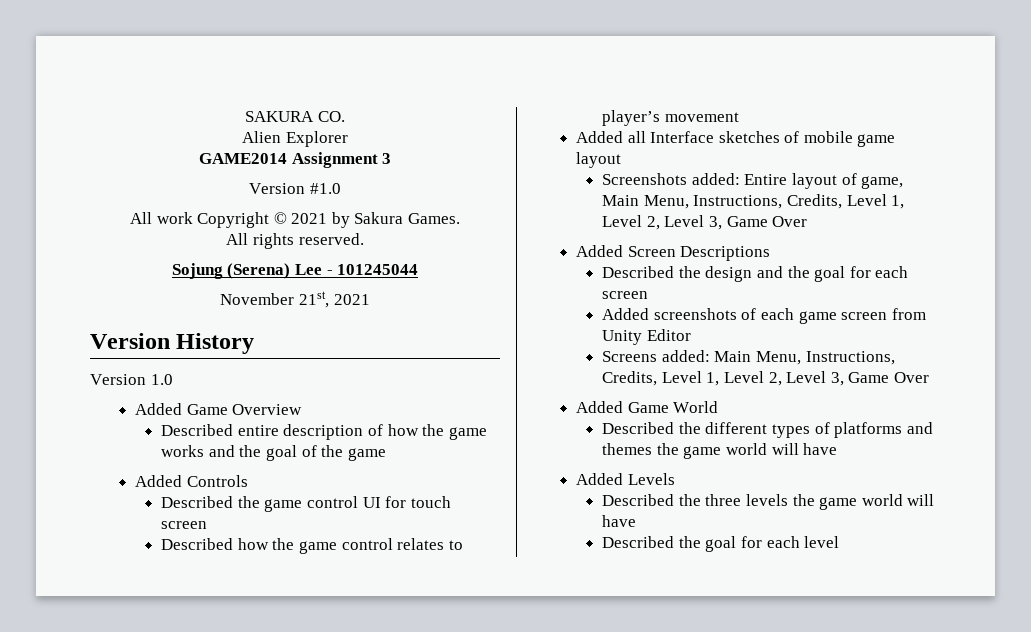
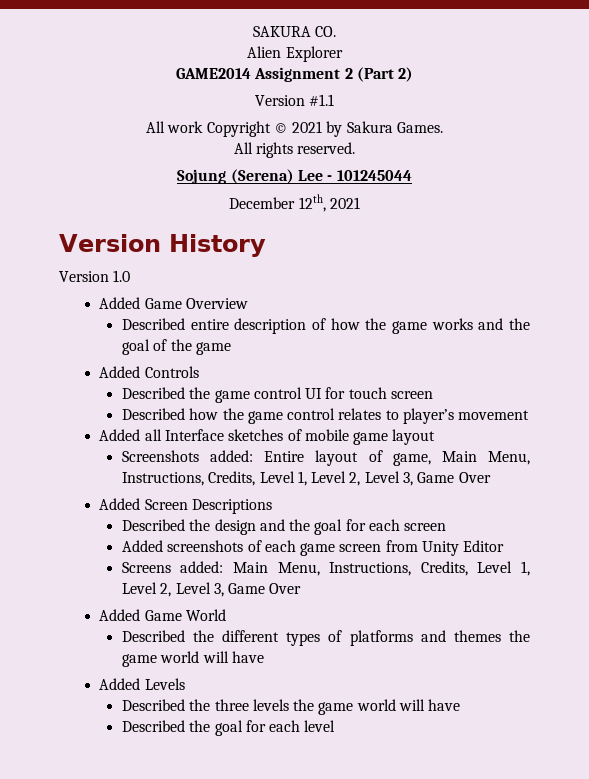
- GAME2014 Assignment 3
- Version #1.0
+ GAME2014 Assignment 2 (Part 2)
+ Version #1.1
- November 21st, 2021
+ December 12th, 2021

